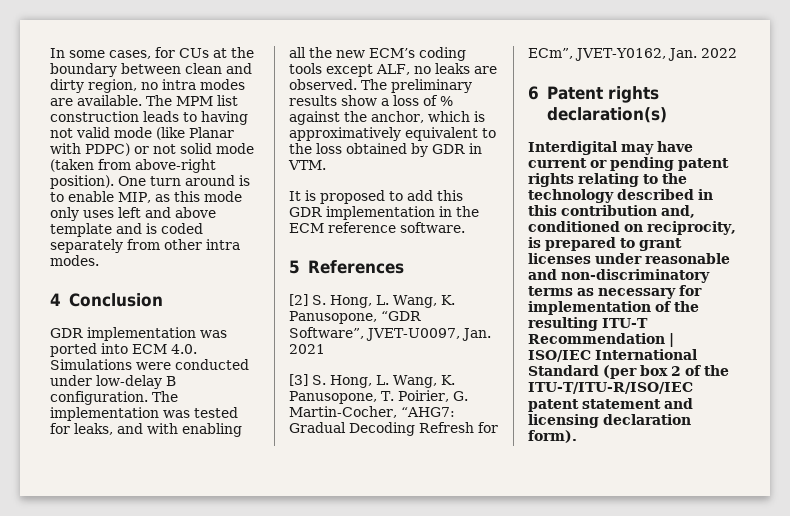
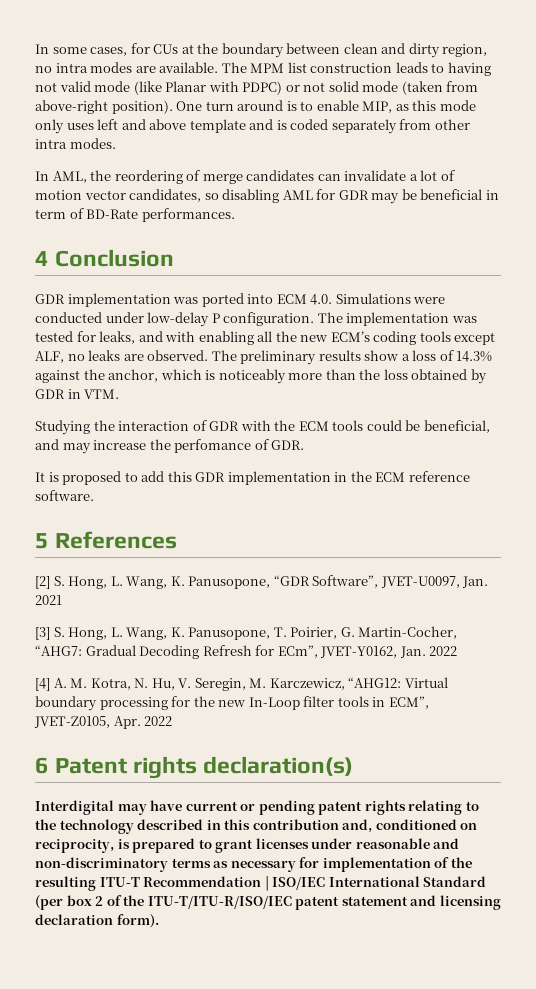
+ In AML, the reordering of merge candidates can invalidate a lot of motion vector candidates, so disabling AML for GDR may be beneficial in term of BD-Rate performances.
- GDR implementation was ported into ECM 4.0. Simulations were conducted under low-delay B configuration.
+ GDR implementation was ported into ECM 4.0. Simulations were conducted under low-delay P configuration.
- The preliminary results show a loss of % against the anchor, which is approximatively equivalent to the loss obtained by GDR in VTM.
+ The preliminary results show a loss of 14.3% against the anchor, which is noticeably more than the loss obtained by GDR in VTM.
+ Studying the interaction of GDR with the ECM tools could be beneficial, and may increase the perfomance of GDR.
+ [4] A. M. Kotra, N. Hu, V. Seregin, M. Karczewicz, “AHG12: Virtual boundary processing for the new In-Loop filter tools in ECM”, JVET-Z0105, Apr. 2022

